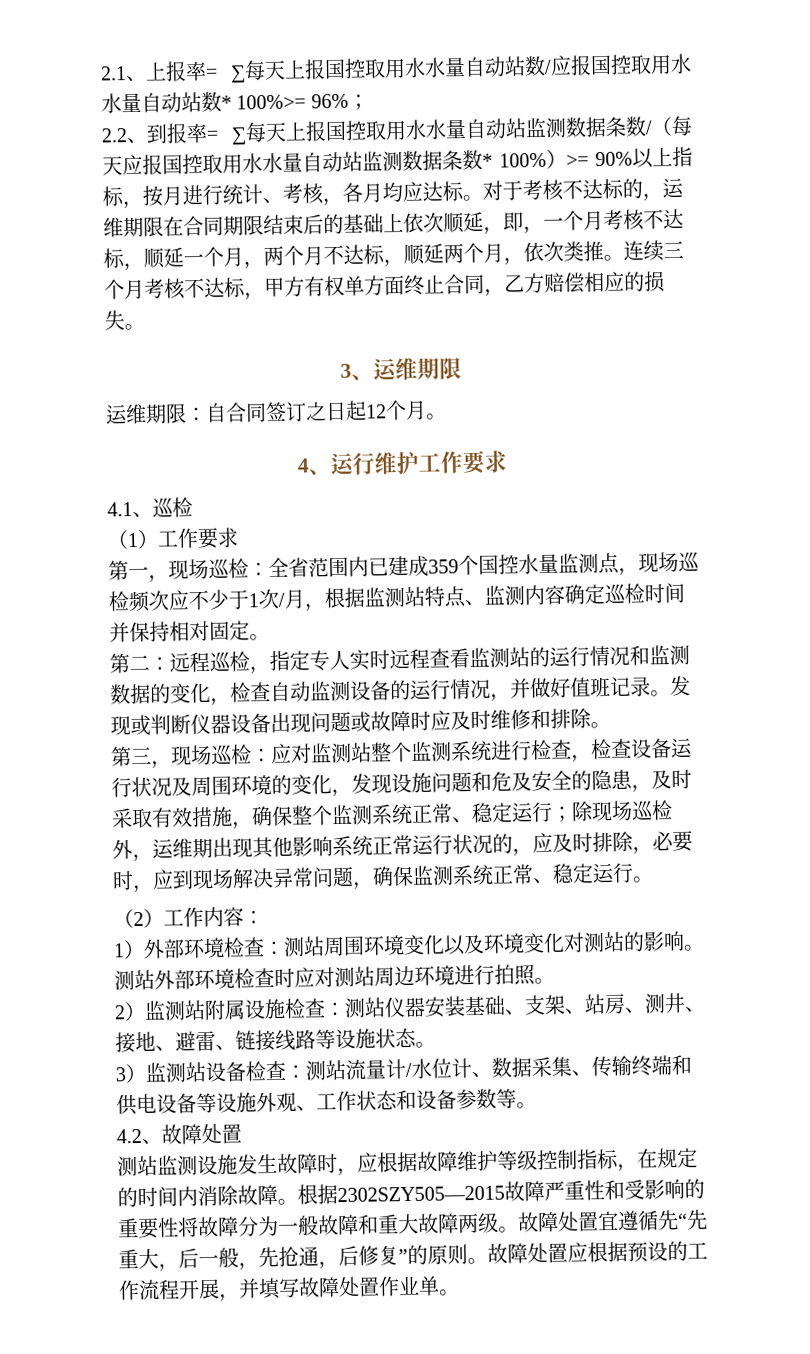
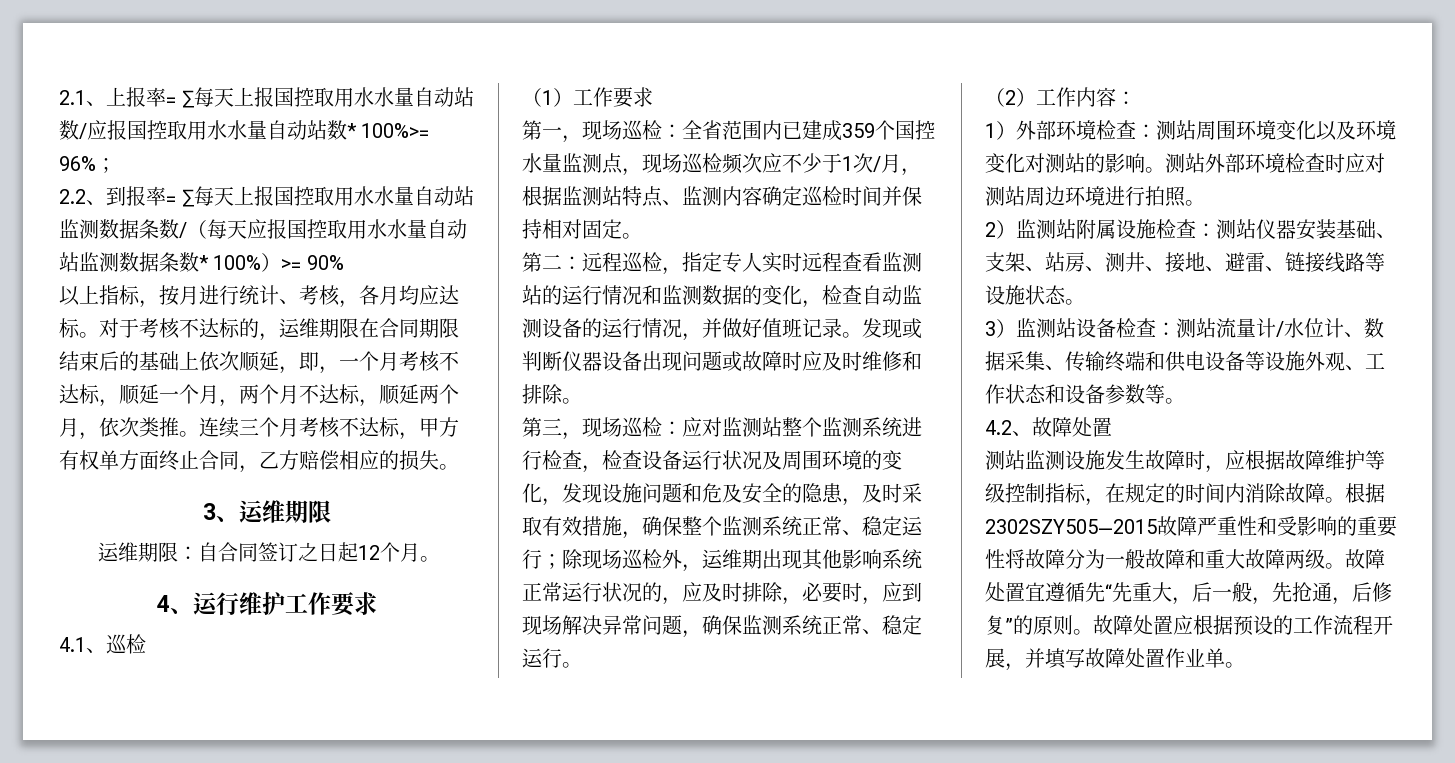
- 2.2、到报率= ∑每天上报国控取用水水量自动站监测数据条数/（每天应报国控取用水水量自动站监测数据条数* 100%）>= 90%以上指标，按月进行统计、考核，各月均应达标。
+ 2.2、到报率= ∑每天上报国控取用水水量自动站监测数据条数/（每天应报国控取用水水量自动站监测数据条数* 100%）>= 90%
+ 以上指标，按月进行统计、考核，各月均应达标。

